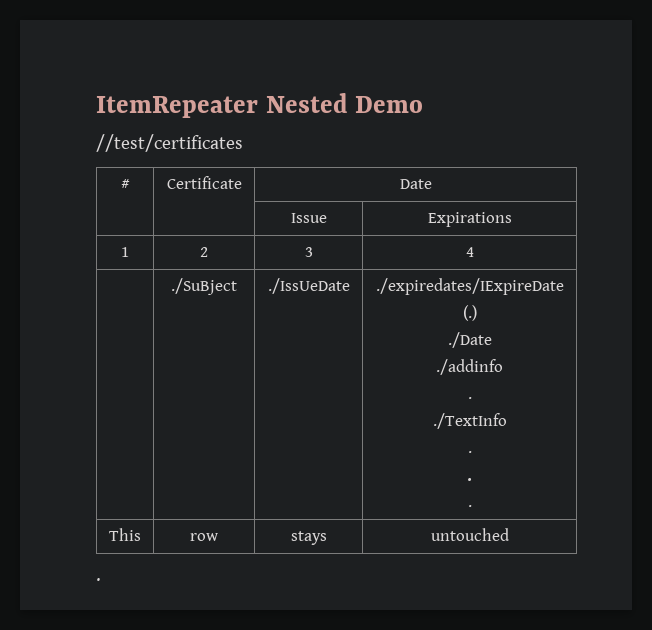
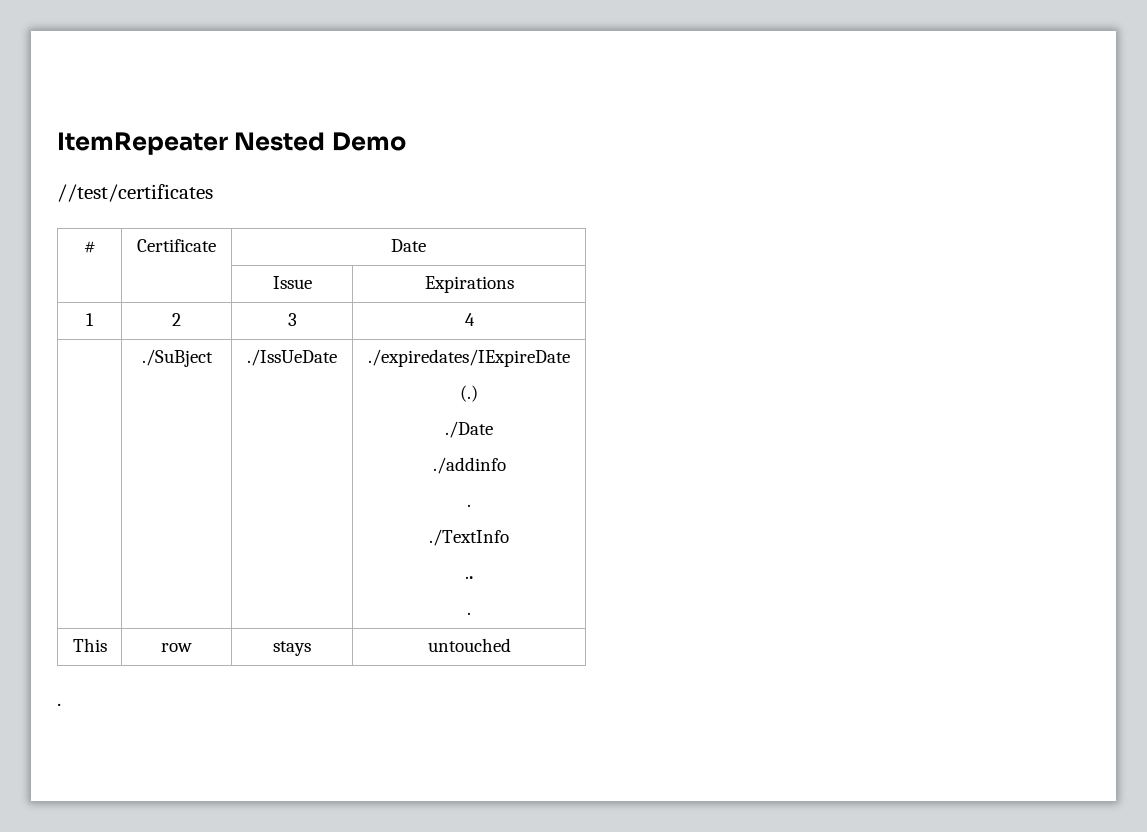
  | ./SuBject | ./IssUeDate | ./expiredates/IExpireDate
  (.)
  ./Date
  ./addinfo
  .
  ./TextInfo
- .
- .
+ ..

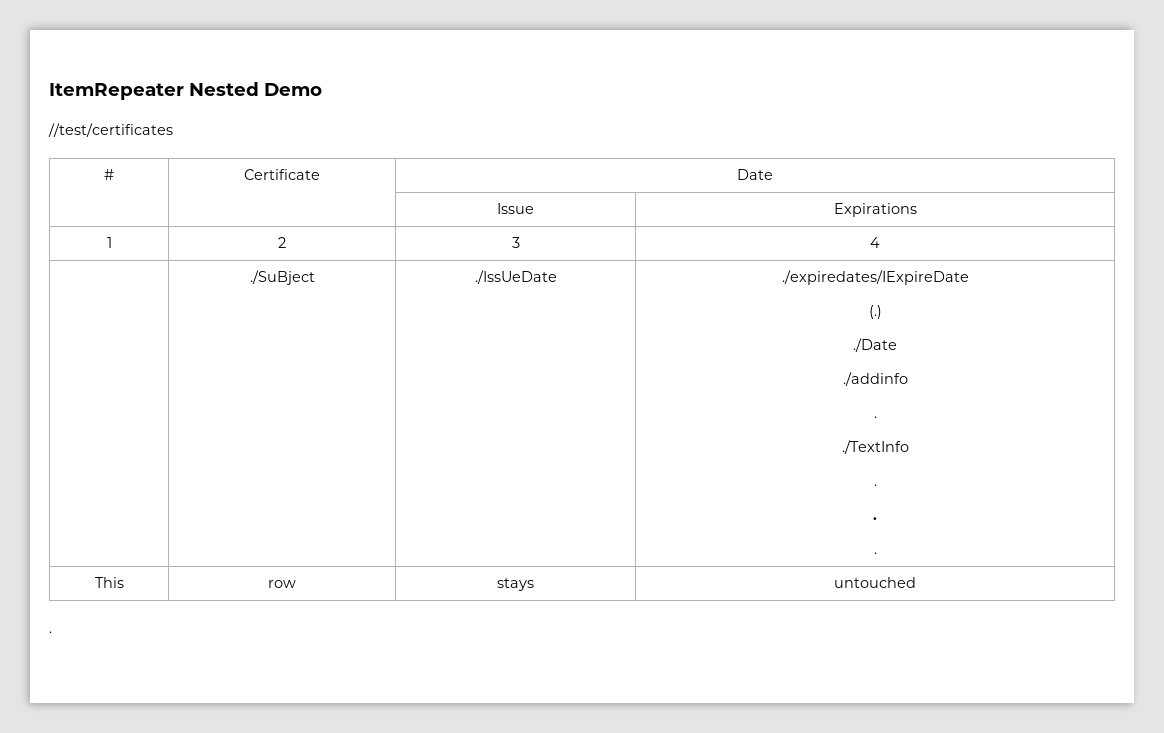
  | ./SuBject | ./IssUeDate | ./expiredates/IExpireDate
  (.)
  ./Date
  ./addinfo
  .
  ./TextInfo
- ..
+ .
+ .

